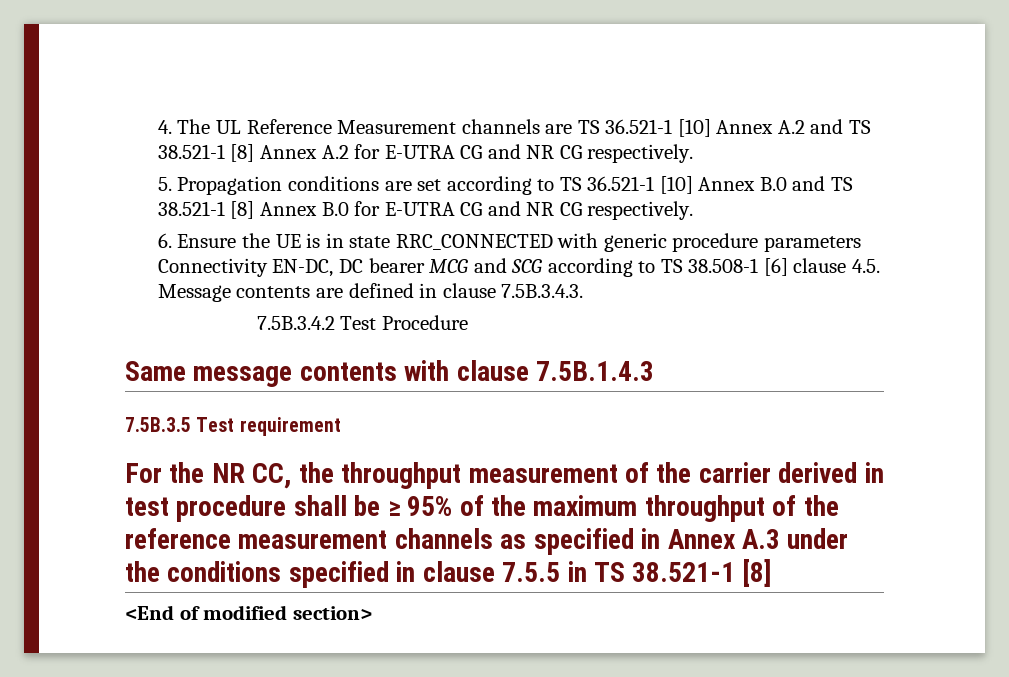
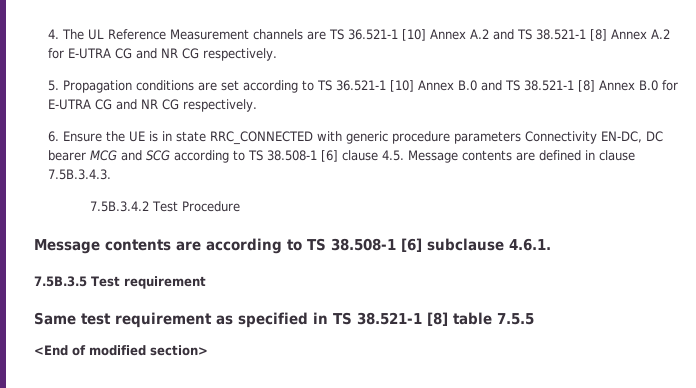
- Same message contents with clause 7.5B.1.4.3
+ Message contents are according to TS 38.508-1 [6] subclause 4.6.1.
  7.5B.3.5 Test requirement
- For the NR CC, the throughput measurement of the carrier derived in test procedure shall be ≥ 95% of the maximum throughput of the reference measurement channels as specified in Annex A.3 under the conditions specified in clause 7.5.5 in TS 38.521-1 [8]
+ Same test requirement as specified in TS 38.521-1 [8] table 7.5.5

